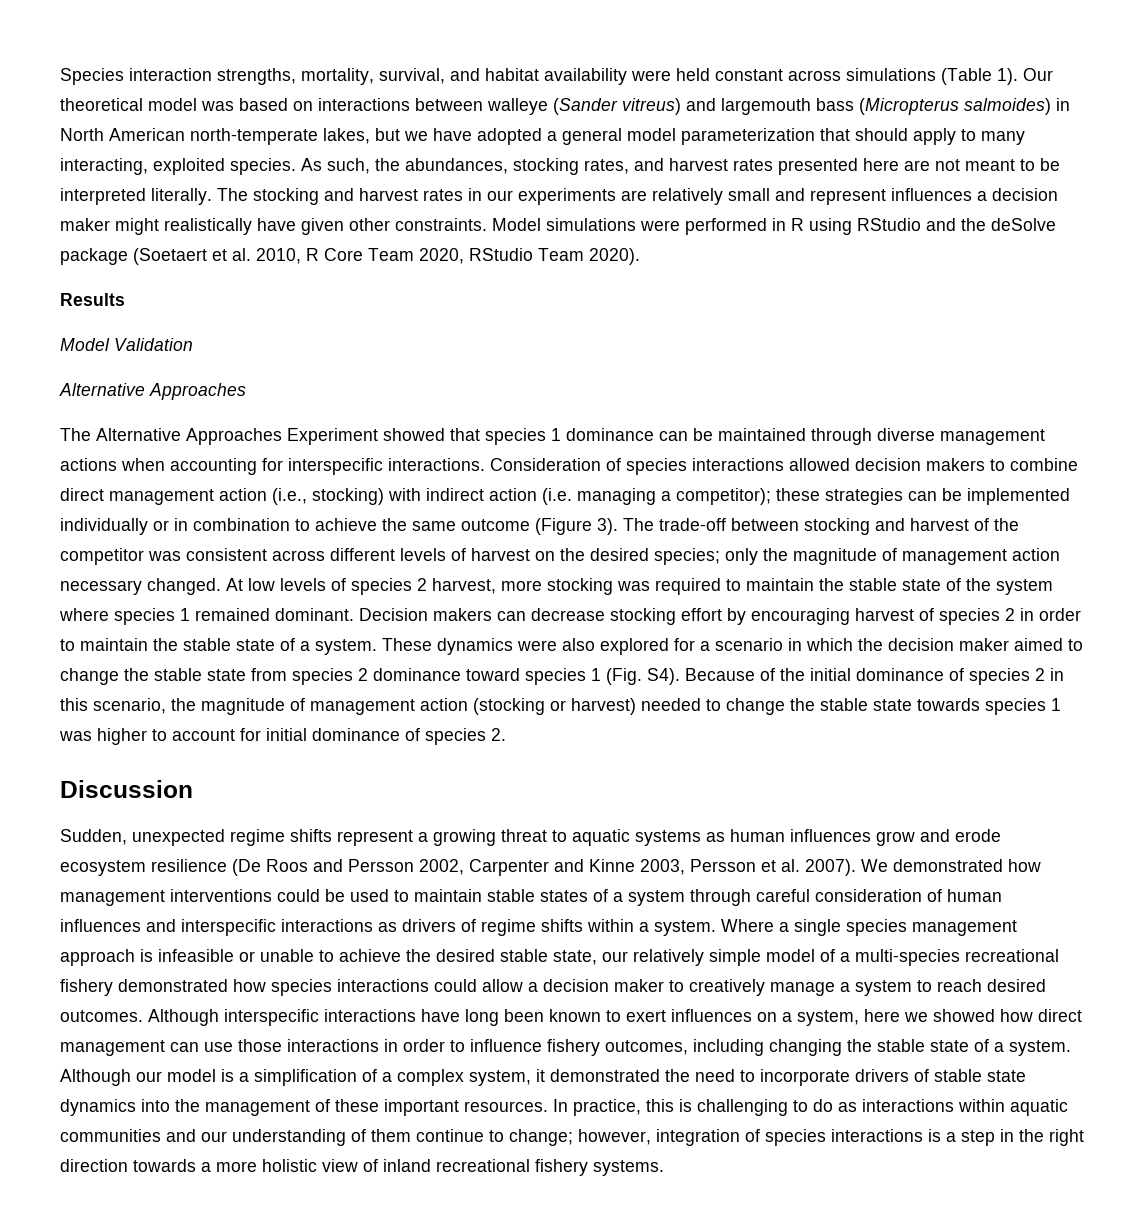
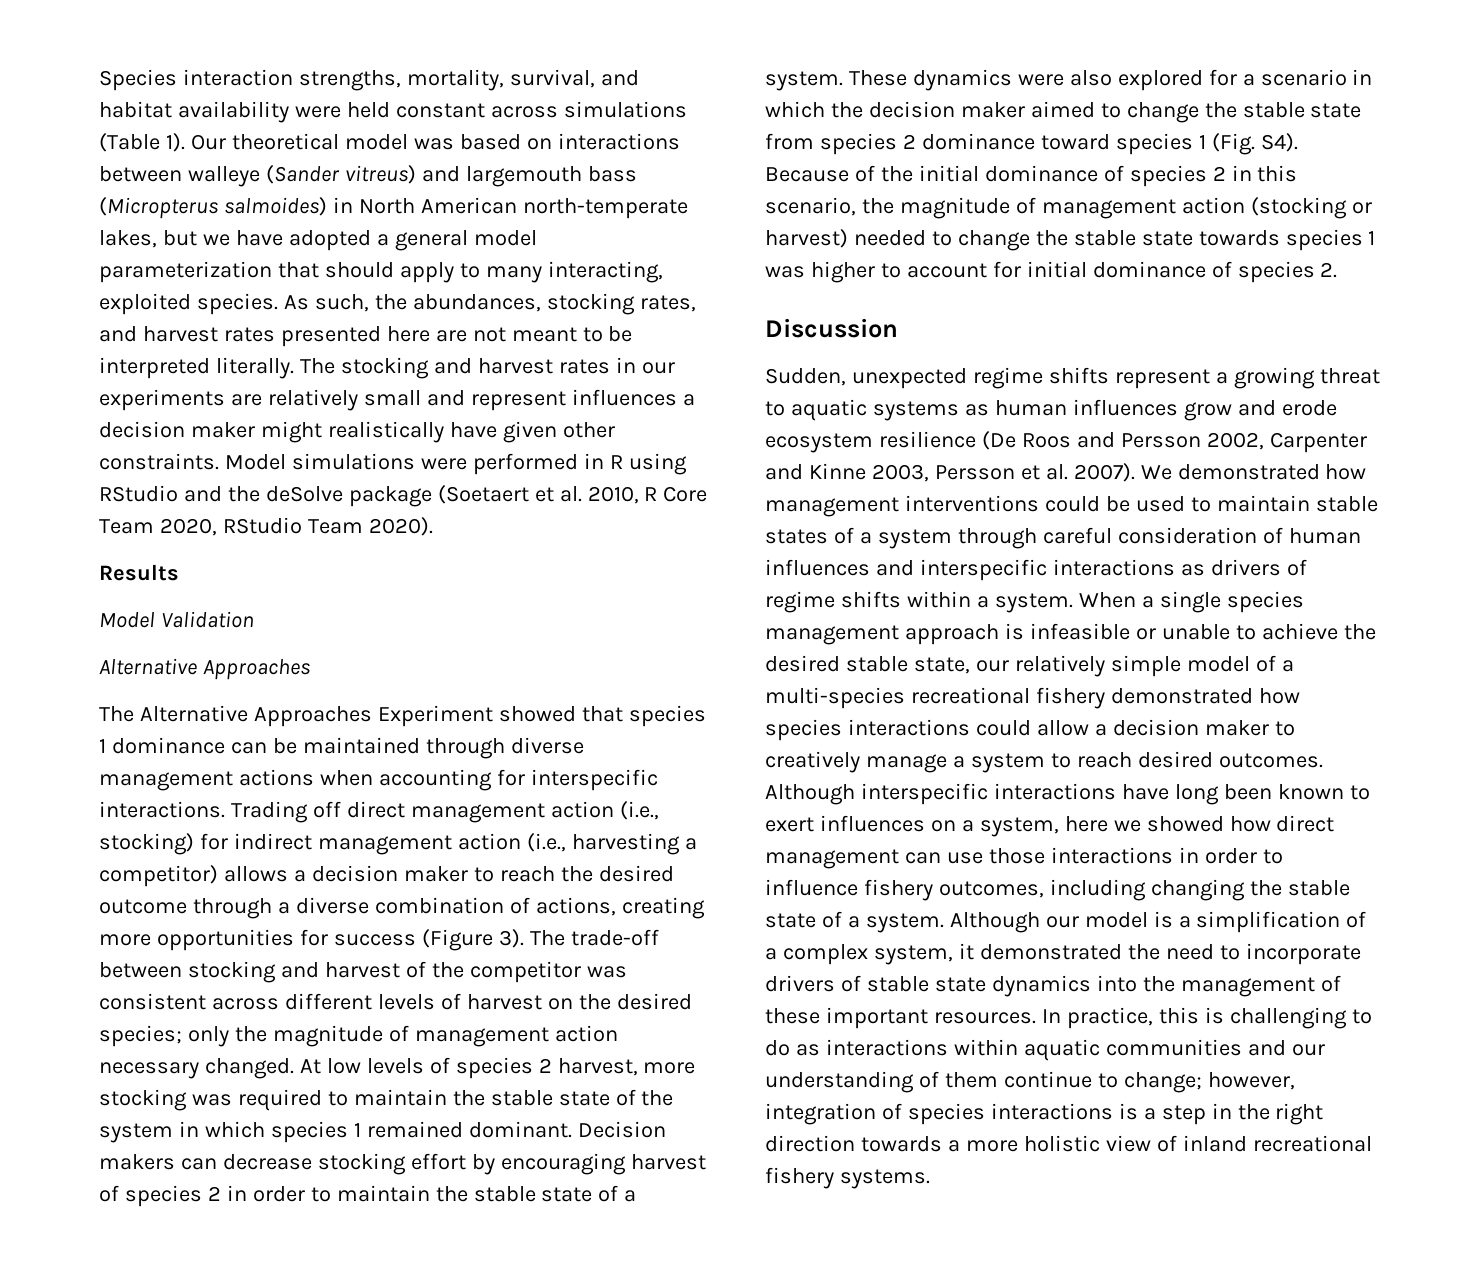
- Consideration of species interactions allowed decision makers to combine direct management action (i.e., stocking) with indirect action (i.e. managing a competitor); these strategies can be implemented individually or in combination to achieve the same outcome (Figure 3).
+ Trading off direct management action (i.e., stocking) for indirect management action (i.e., harvesting a competitor) allows a decision maker to reach the desired outcome through a diverse combination of actions, creating more opportunities for success (Figure 3).
- At low levels of species 2 harvest, more stocking was required to maintain the stable state of the system where species 1 remained dominant.
+ At low levels of species 2 harvest, more stocking was required to maintain the stable state of the system in which species 1 remained dominant.
- Where a single species management approach is infeasible or unable to achieve the desired stable state, our relatively simple model of a multi-species recreational fishery demonstrated how species interactions could allow a decision maker to creatively manage a system to reach desired outcomes.
+ When a single species management approach is infeasible or unable to achieve the desired stable state, our relatively simple model of a multi-species recreational fishery demonstrated how species interactions could allow a decision maker to creatively manage a system to reach desired outcomes.

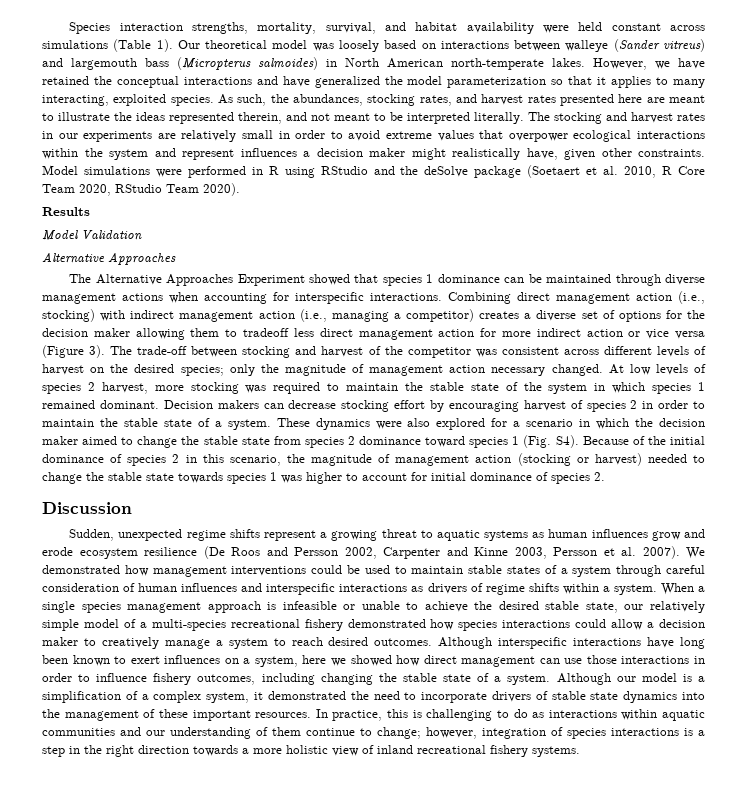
- Our theoretical model was based on interactions between walleye (Sander vitreus) and largemouth bass (Micropterus salmoides) in North American north-temperate lakes, but we have adopted a general model parameterization that should apply to many interacting, exploited species.
+ Our theoretical model was loosely based on interactions between walleye (Sander vitreus) and largemouth bass (Micropterus salmoides) in North American north-temperate lakes. However, we have retained the conceptual interactions and have generalized the model parameterization so that it applies to many interacting, exploited species.
- As such, the abundances, stocking rates, and harvest rates presented here are not meant to be interpreted literally.
+ As such, the abundances, stocking rates, and harvest rates presented here are meant to illustrate the ideas represented therein, and not meant to be interpreted literally.
- The stocking and harvest rates in our experiments are relatively small and represent influences a decision maker might realistically have given other constraints.
+ The stocking and harvest rates in our experiments are relatively small in order to avoid extreme values that overpower ecological interactions within the system and represent influences a decision maker might realistically have, given other constraints.
- Trading off direct management action (i.e., stocking) for indirect management action (i.e., harvesting a competitor) allows a decision maker to reach the desired outcome through a diverse combination of actions, creating more opportunities for success (Figure 3).
+ Combining direct management action (i.e., stocking) with indirect management action (i.e., managing a competitor) creates a diverse set of options for the decision maker allowing them to tradeoff less direct management action for more indirect action or vice versa (Figure 3).

